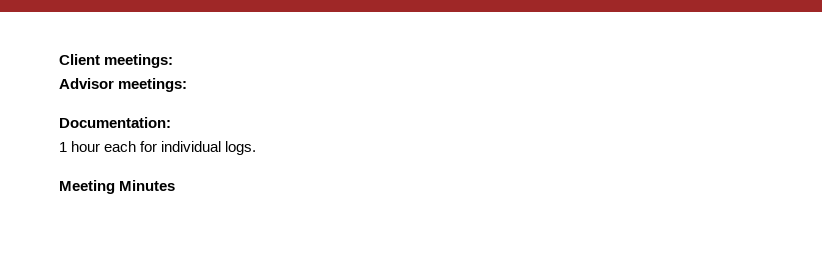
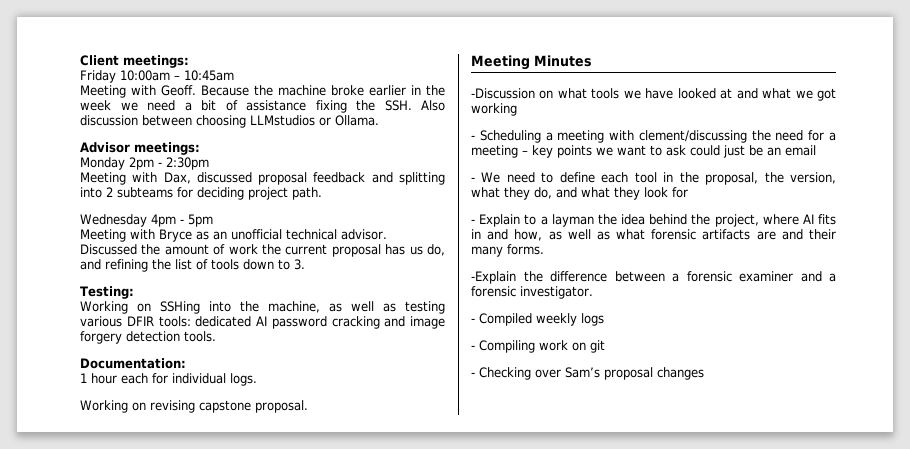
+ Friday 10:00am – 10:45am
+ Meeting with Geoff. Because the machine broke earlier in the week we need a bit of assistance fixing the SSH. Also discussion between choosing LLMstudios or Ollama.
  Advisor meetings:
+ Monday 2pm - 2:30pm
+ Meeting with Dax, discussed proposal feedback and splitting into 2 subteams for deciding project path.
+ Wednesday 4pm - 5pm
+ Meeting with Bryce as an unofficial technical advisor. Discussed the amount of work the current proposal has us do, and refining the list of tools down to 3.
+ Testing:
+ Working on SSHing into the machine, as well as testing various DFIR tools: dedicated AI password cracking and image forgery detection tools.
+ Working on revising capstone proposal.
  Meeting Minutes
+ -Discussion on what tools we have looked at and what we got working
+ - Scheduling a meeting with clement/discussing the need for a meeting – key points we want to ask could just be an email
+ - We need to define each tool in the proposal, the version, what they do, and what they look for
+ - Explain to a layman the idea behind the project, where AI fits in and how, as well as what forensic artifacts are and their many forms.
+ -Explain the difference between a forensic examiner and a forensic investigator.
+ - Compiled weekly logs
+ - Compiling work on git
+ - Checking over Sam’s proposal changes

